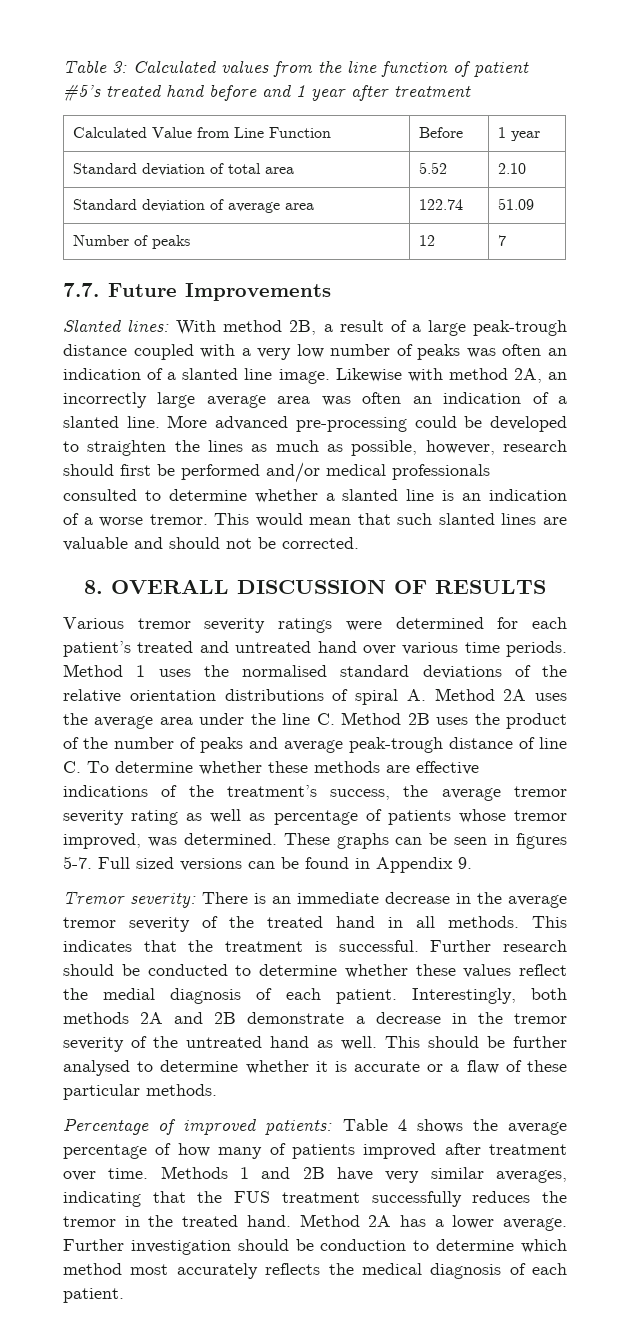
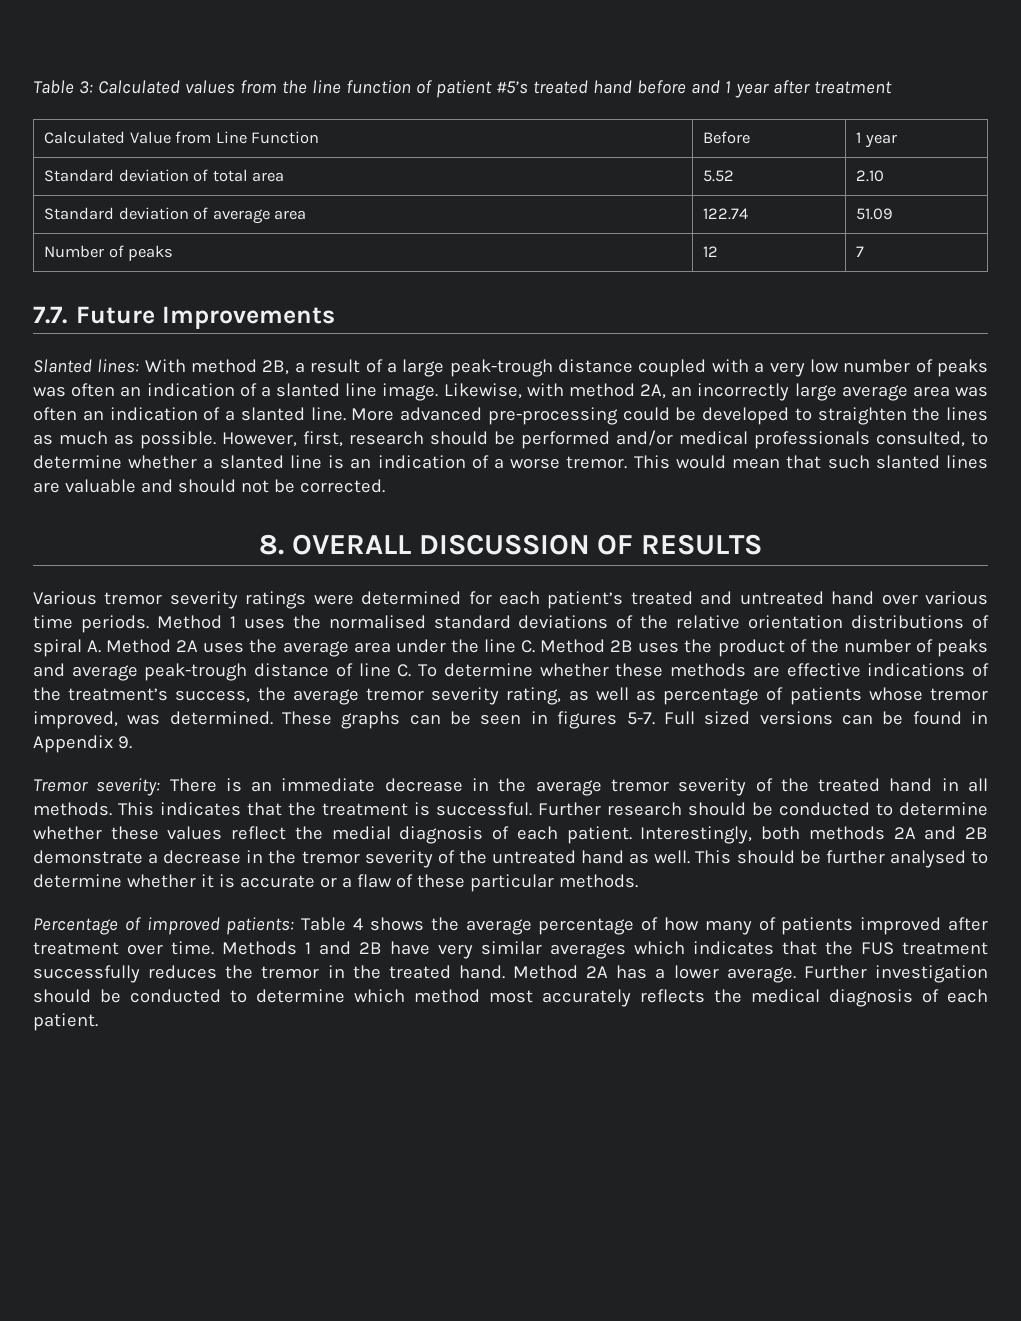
- Likewise with method 2A, an incorrectly large average area was often an indication of a slanted line.
+ Likewise, with method 2A, an incorrectly large average area was often an indication of a slanted line.
- More advanced pre-processing could be developed to straighten the lines as much as possible, however, research should first be performed and/or medical professionals consulted to determine whether a slanted line is an indication of a worse tremor.
+ More advanced pre-processing could be developed to straighten the lines as much as possible. However, first, research should be performed and/or medical professionals consulted, to determine whether a slanted line is an indication of a worse tremor.
- Method 1 uses the normalised standard deviations of the relative orientation distributions of spiral A. Method 2A uses the average area under the line C. Method 2B uses the product of the number of peaks and average peak-trough distance of line C. To determine whether these methods are effective indications of the treatment’s success, the average tremor severity rating as well as percentage of patients whose tremor improved, was determined.
+ Method 1 uses the normalised standard deviations of the relative orientation distributions of spiral A. Method 2A uses the average area under the line C. Method 2B uses the product of the number of peaks and average peak-trough distance of line C. To determine whether these methods are effective indications of the treatment’s success, the average tremor severity rating, as well as percentage of patients whose tremor improved, was determined.
- Methods 1 and 2B have very similar averages, indicating that the FUS treatment successfully reduces the tremor in the treated hand.
+ Methods 1 and 2B have very similar averages which indicates that the FUS treatment successfully reduces the tremor in the treated hand.
- Further investigation should be conduction to determine which method most accurately reflects the medical diagnosis of each patient.
+ Further investigation should be conducted to determine which method most accurately reflects the medical diagnosis of each patient.

